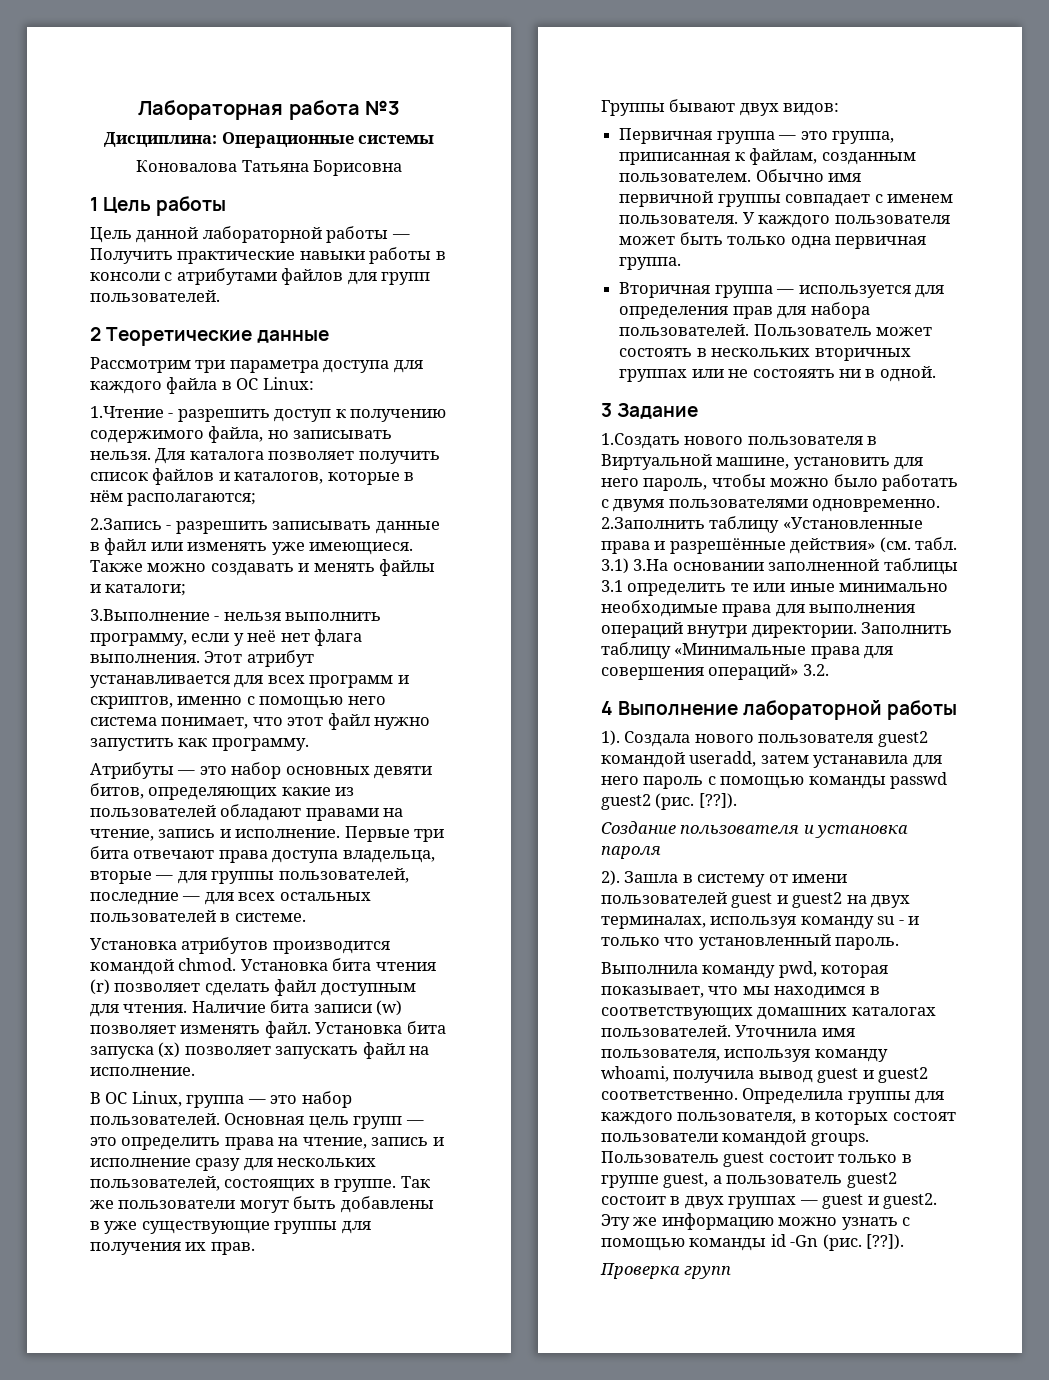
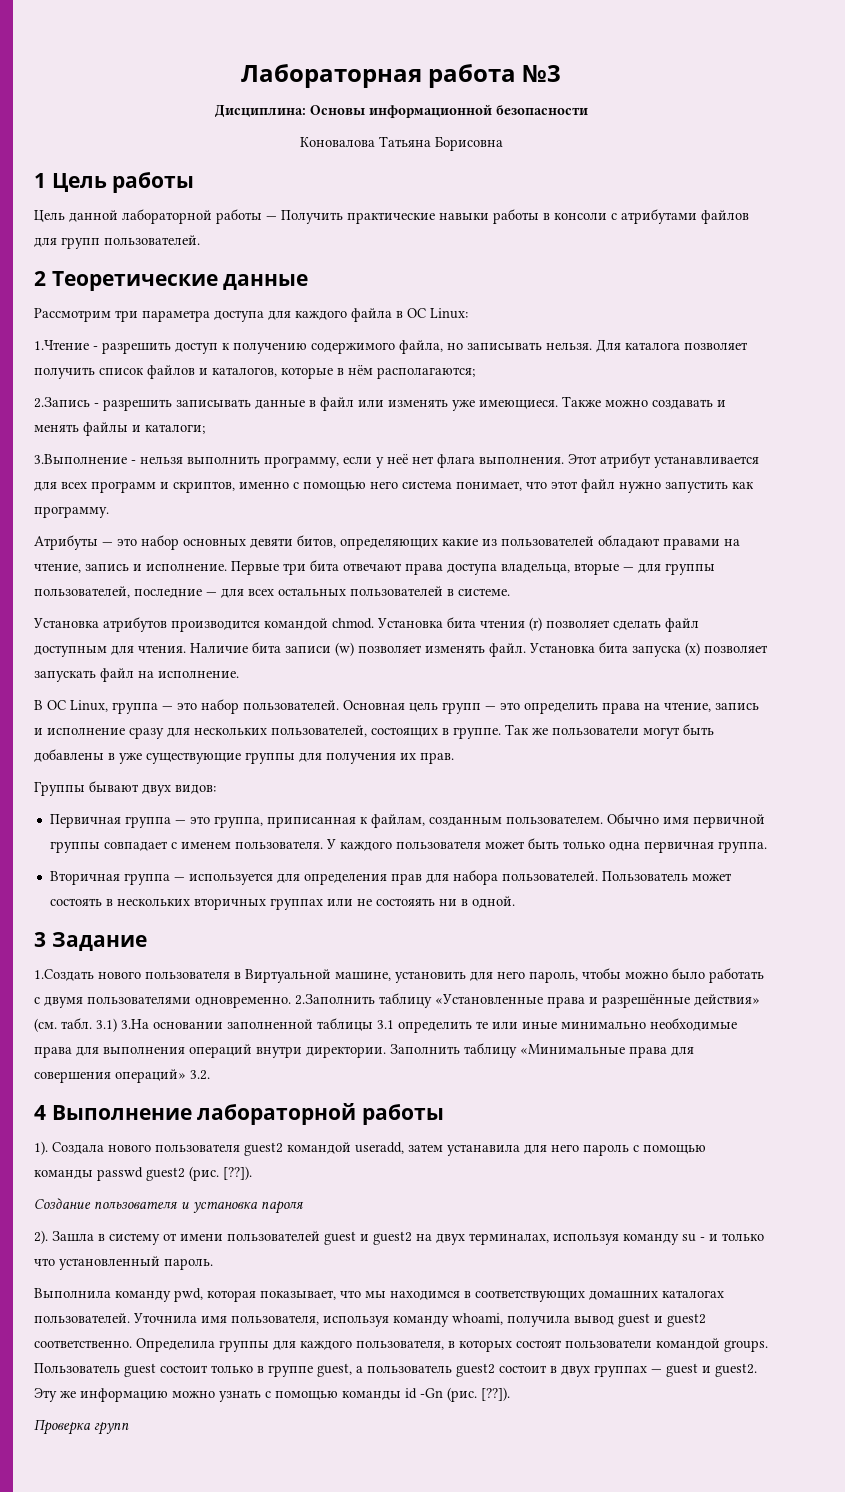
- Дисциплина: Операционные системы
+ Дисциплина: Основы информационной безопасности

